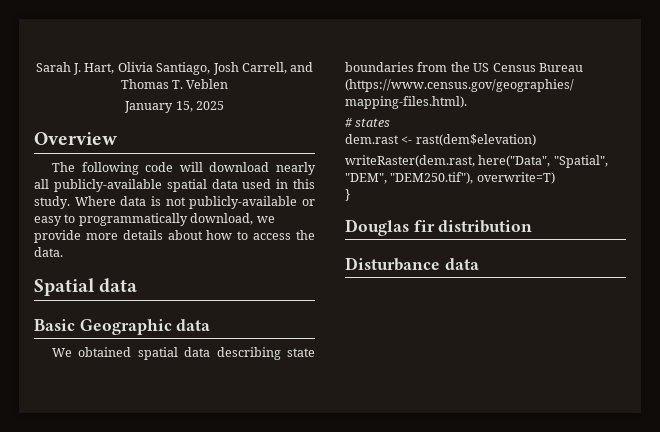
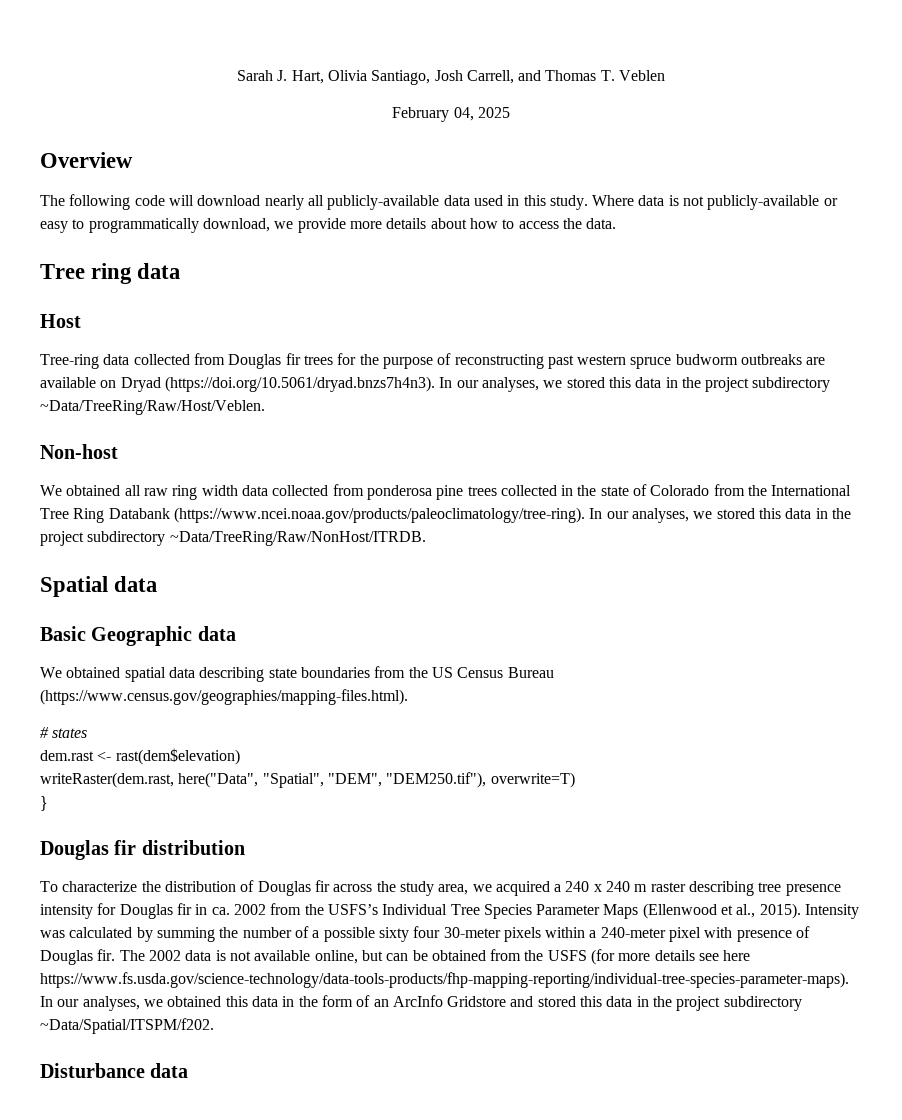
- January 15, 2025
+ February 04, 2025
- The following code will download nearly all publicly-available spatial data used in this study.
+ The following code will download nearly all publicly-available data used in this study.
+ Tree ring data
+ Host
+ Tree-ring data collected from Douglas fir trees for the purpose of reconstructing past western spruce budworm outbreaks are available on Dryad (https://doi.org/10.5061/dryad.bnzs7h4n3). In our analyses, we stored this data in the project subdirectory ~Data/TreeRing/Raw/Host/Veblen.
+ Non-host
+ We obtained all raw ring width data collected from ponderosa pine trees collected in the state of Colorado from the International Tree Ring Databank (https://www.ncei.noaa.gov/products/paleoclimatology/tree-ring). In our analyses, we stored this data in the project subdirectory ~Data/TreeRing/Raw/NonHost/ITRDB.
+ To characterize the distribution of Douglas fir across the study area, we acquired a 240 x 240 m raster describing tree presence intensity for Douglas fir in ca. 2002 from the USFS’s Individual Tree Species Parameter Maps (Ellenwood et al., 2015). Intensity was calculated by summing the number of a possible sixty four 30-meter pixels within a 240-meter pixel with presence of Douglas fir. The 2002 data is not available online, but can be obtained from the USFS (for more details see here https://www.fs.usda.gov/science-technology/data-tools-products/fhp-mapping-reporting/individual-tree-species-parameter-maps). In our analyses, we obtained this data in the form of an ArcInfo Gridstore and stored this data in the project subdirectory ~Data/Spatial/ITSPM/f202.

